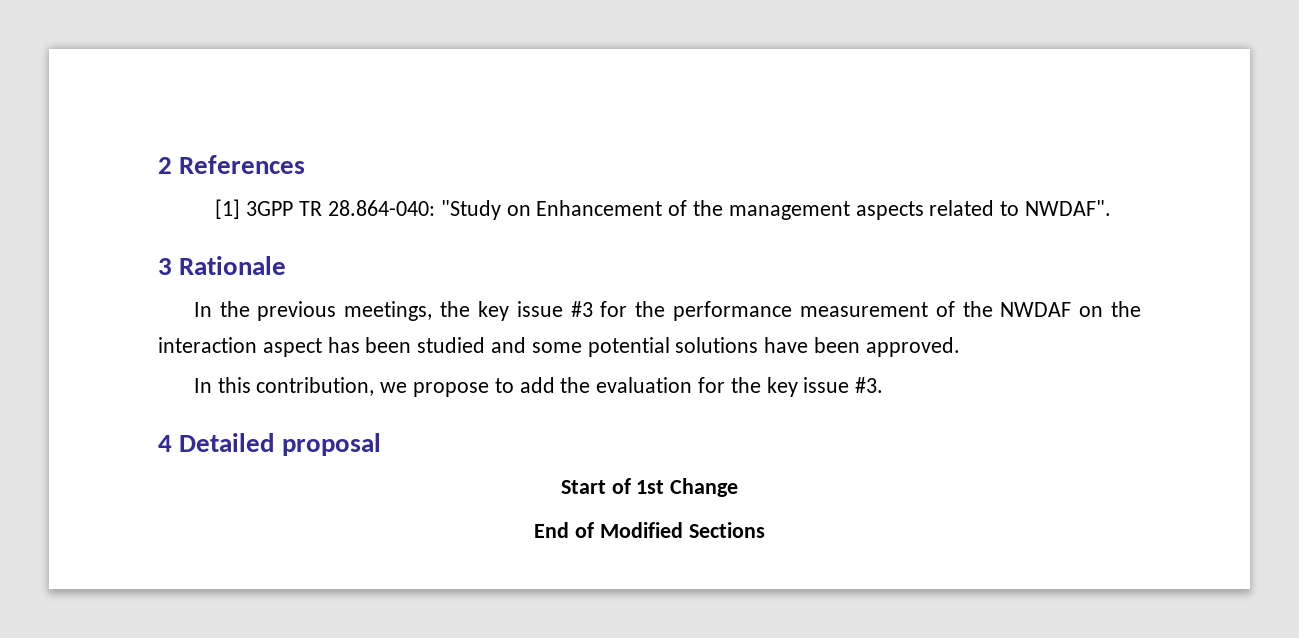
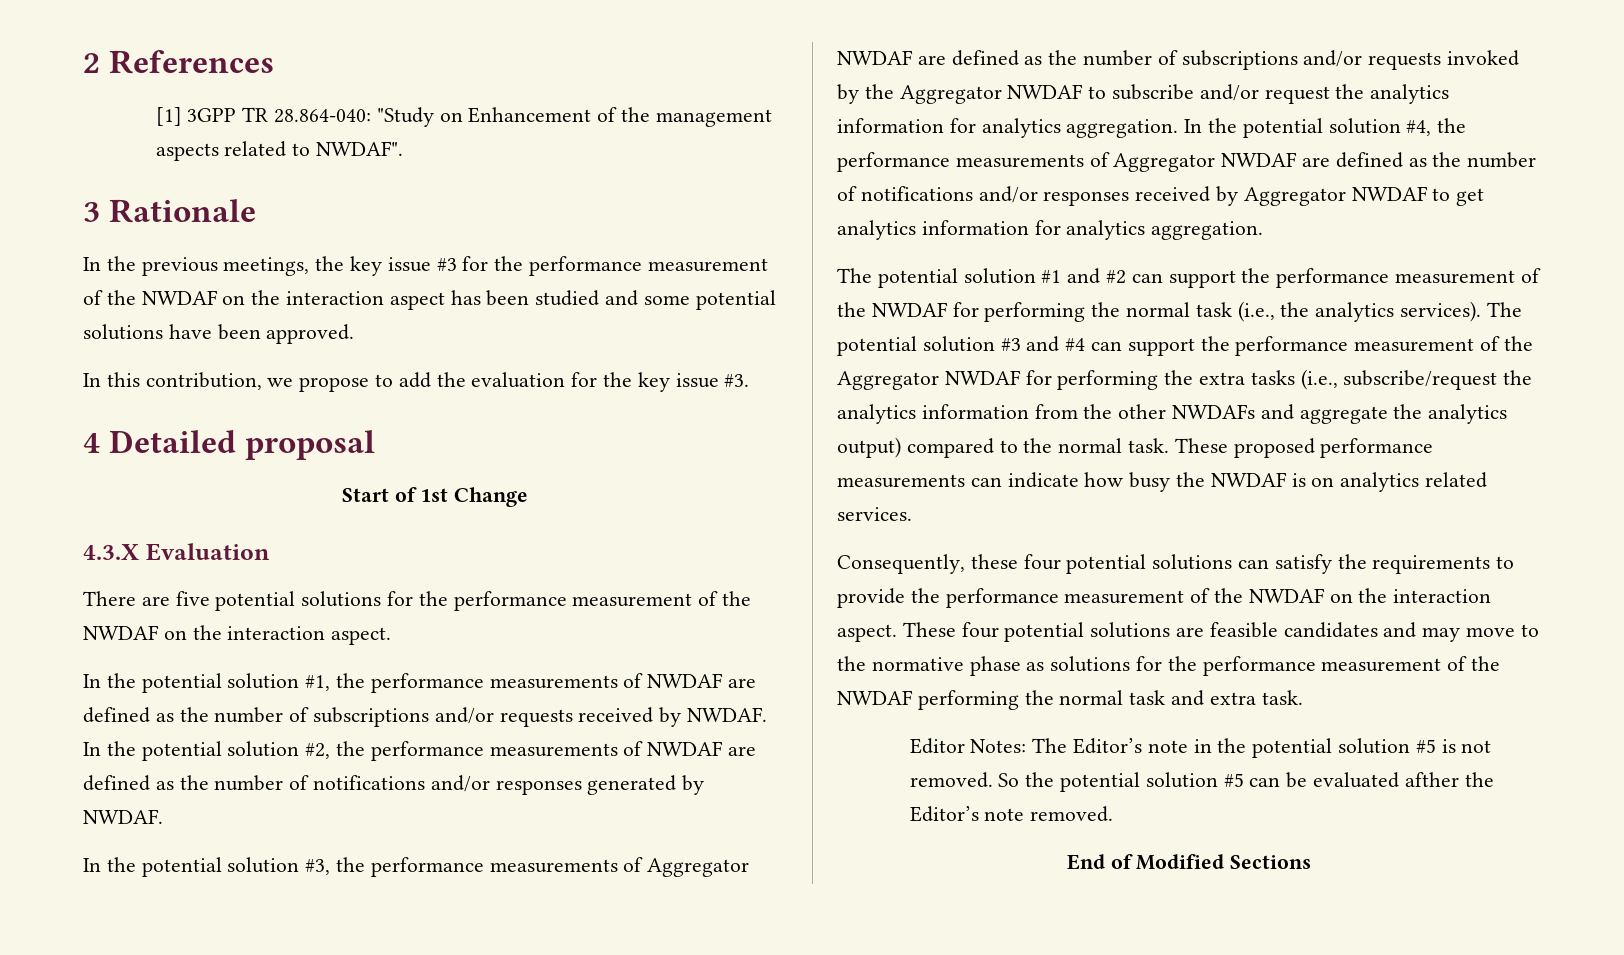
+ 4.3.X Evaluation
+ There are five potential solutions for the performance measurement of the NWDAF on the interaction aspect.
+ In the potential solution #1, the performance measurements of NWDAF are defined as the number of subscriptions and/or requests received by NWDAF. In the potential solution #2, the performance measurements of NWDAF are defined as the number of notifications and/or responses generated by NWDAF.
+ In the potential solution #3, the performance measurements of Aggregator NWDAF are defined as the number of subscriptions and/or requests invoked by the Aggregator NWDAF to subscribe and/or request the analytics information for analytics aggregation. In the potential solution #4, the performance measurements of Aggregator NWDAF are defined as the number of notifications and/or responses received by Aggregator NWDAF to get analytics information for analytics aggregation.
+ The potential solution #1 and #2 can support the performance measurement of the NWDAF for performing the normal task (i.e., the analytics services). The potential solution #3 and #4 can support the performance measurement of the Aggregator NWDAF for performing the extra tasks (i.e., subscribe/request the analytics information from the other NWDAFs and aggregate the analytics output) compared to the normal task. These proposed performance measurements can indicate how busy the NWDAF is on analytics related services.
+ Consequently, these four potential solutions can satisfy the requirements to provide the performance measurement of the NWDAF on the interaction aspect. These four potential solutions are feasible candidates and may move to the normative phase as solutions for the performance measurement of the NWDAF performing the normal task and extra task.
+ Editor Notes: The Editor’s note in the potential solution #5 is not removed. So the potential solution #5 can be evaluated afther the Editor’s note removed.

